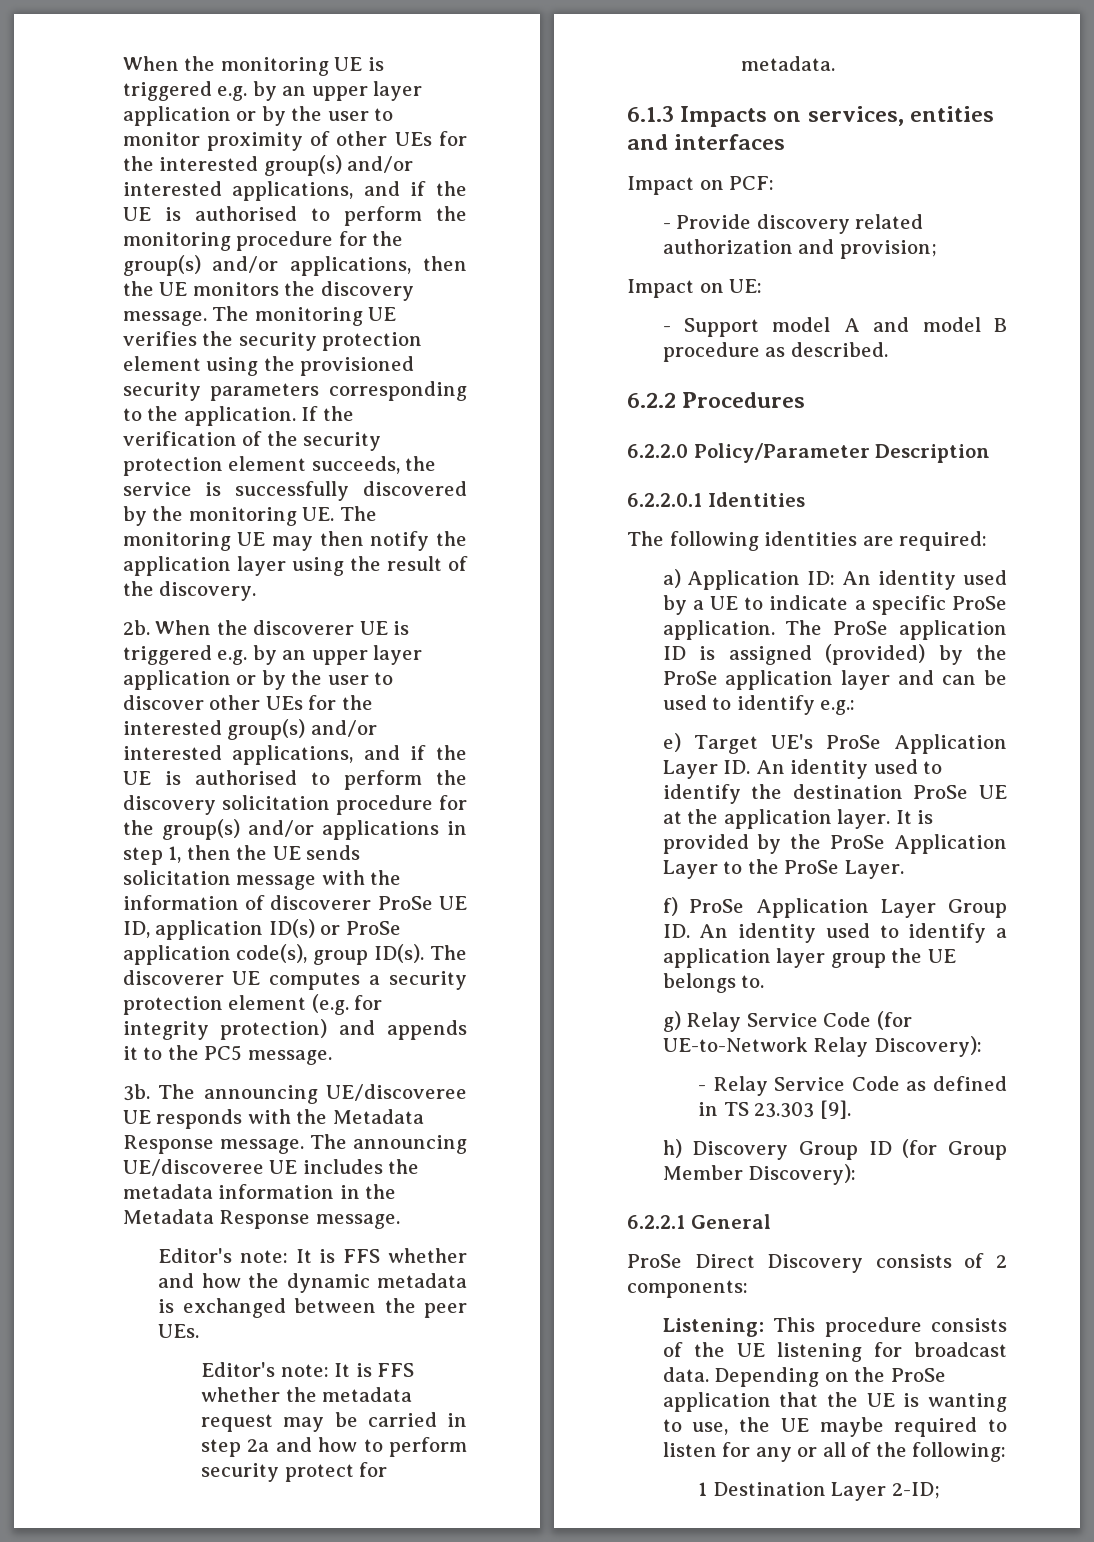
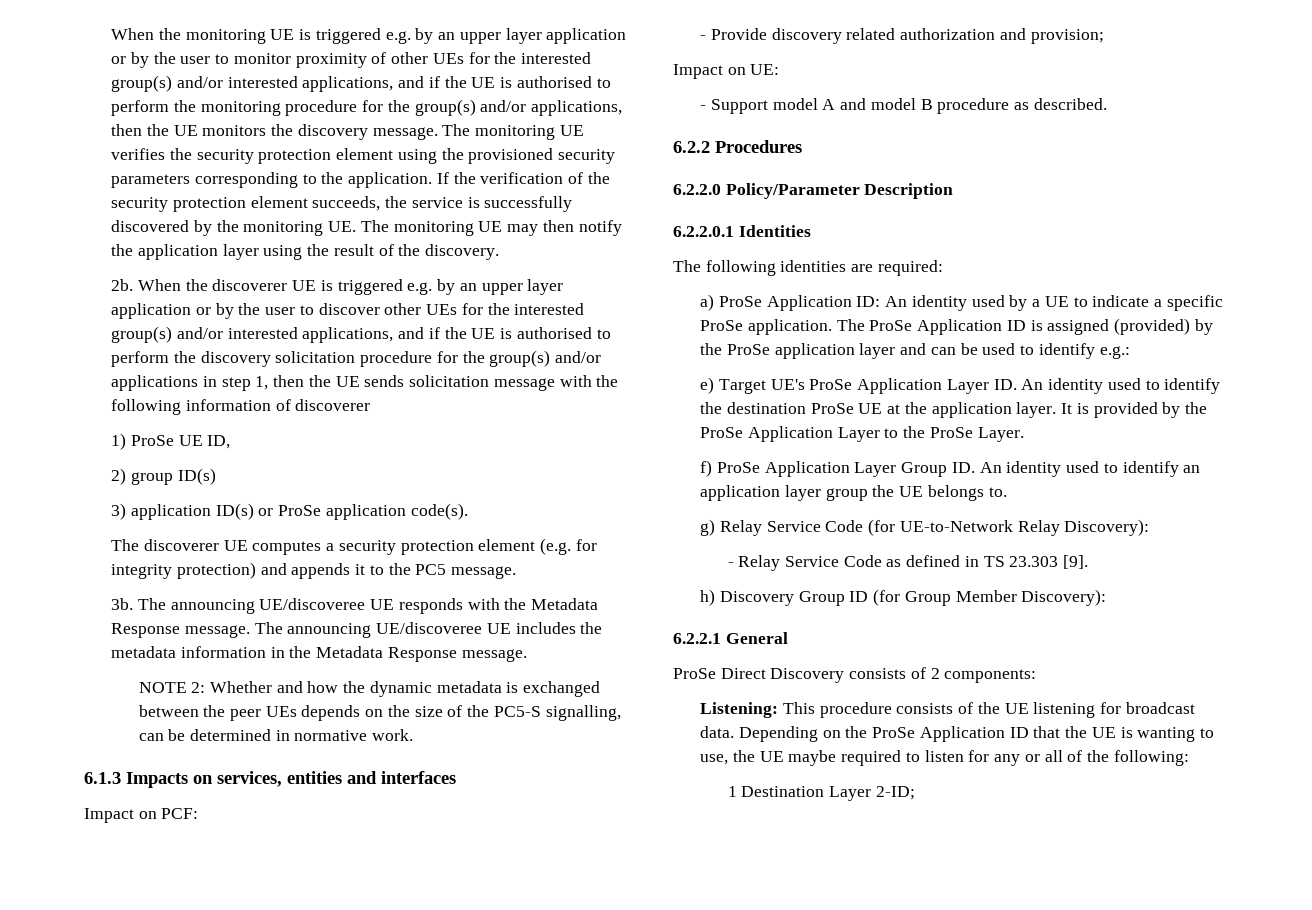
- When the discoverer UE is triggered e.g. by an upper layer application or by the user to discover other UEs for the interested group(s) and/or interested applications, and if the UE is authorised to perform the discovery solicitation procedure for the group(s) and/or applications in step 1, then the UE sends solicitation message with the information of discoverer ProSe UE ID, application ID(s) or ProSe application code(s), group ID(s). The discoverer UE computes a security protection element (e.g. for integrity protection) and appends it to the PC5 message.
+ When the discoverer UE is triggered e.g. by an upper layer application or by the user to discover other UEs for the interested group(s) and/or interested applications, and if the UE is authorised to perform the discovery solicitation procedure for the group(s) and/or applications in step 1, then the UE sends solicitation message with the following information of discoverer
+ 1) ProSe UE ID,
+ 2) group ID(s)
+ 3) application ID(s) or ProSe application code(s).
+ The discoverer UE computes a security protection element (e.g. for integrity protection) and appends it to the PC5 message.
- Editor's note: It is FFS whether and how the dynamic metadata is exchanged between the peer UEs.
- Editor's note: It is FFS whether the metadata request may be carried in step 2a and how to perform security protect for metadata.
+ NOTE 2: Whether and how the dynamic metadata is exchanged between the peer UEs depends on the size of the PC5-S signalling, can be determined in normative work.
- a) Application ID: An identity used by a UE to indicate a specific ProSe application.
+ a) ProSe Application ID: An identity used by a UE to indicate a specific ProSe application.
- The ProSe application ID is assigned (provided) by the ProSe application layer and can be used to identify e.g.:
+ The ProSe Application ID is assigned (provided) by the ProSe application layer and can be used to identify e.g.:
- f) ProSe Application Layer Group ID. An identity used to identify a application layer group the UE belongs to.
+ f) ProSe Application Layer Group ID. An identity used to identify an application layer group the UE belongs to.
- Depending on the ProSe application that the UE is wanting to use, the UE maybe required to listen for any or all of the following:
+ Depending on the ProSe Application ID that the UE is wanting to use, the UE maybe required to listen for any or all of the following:

